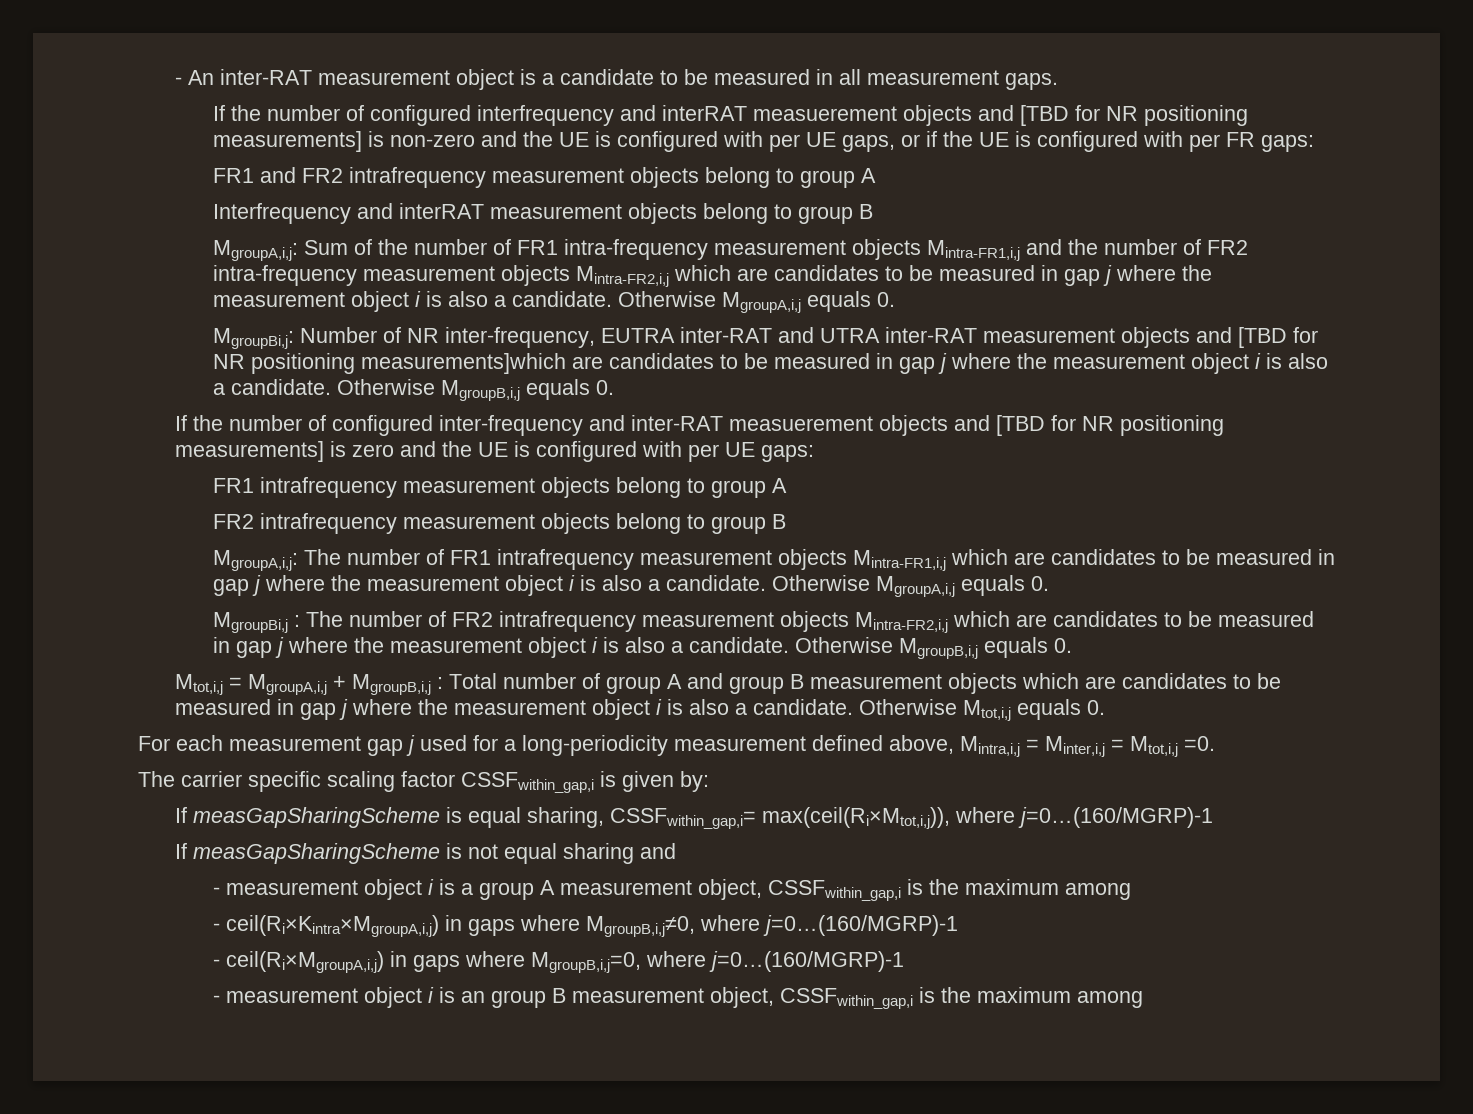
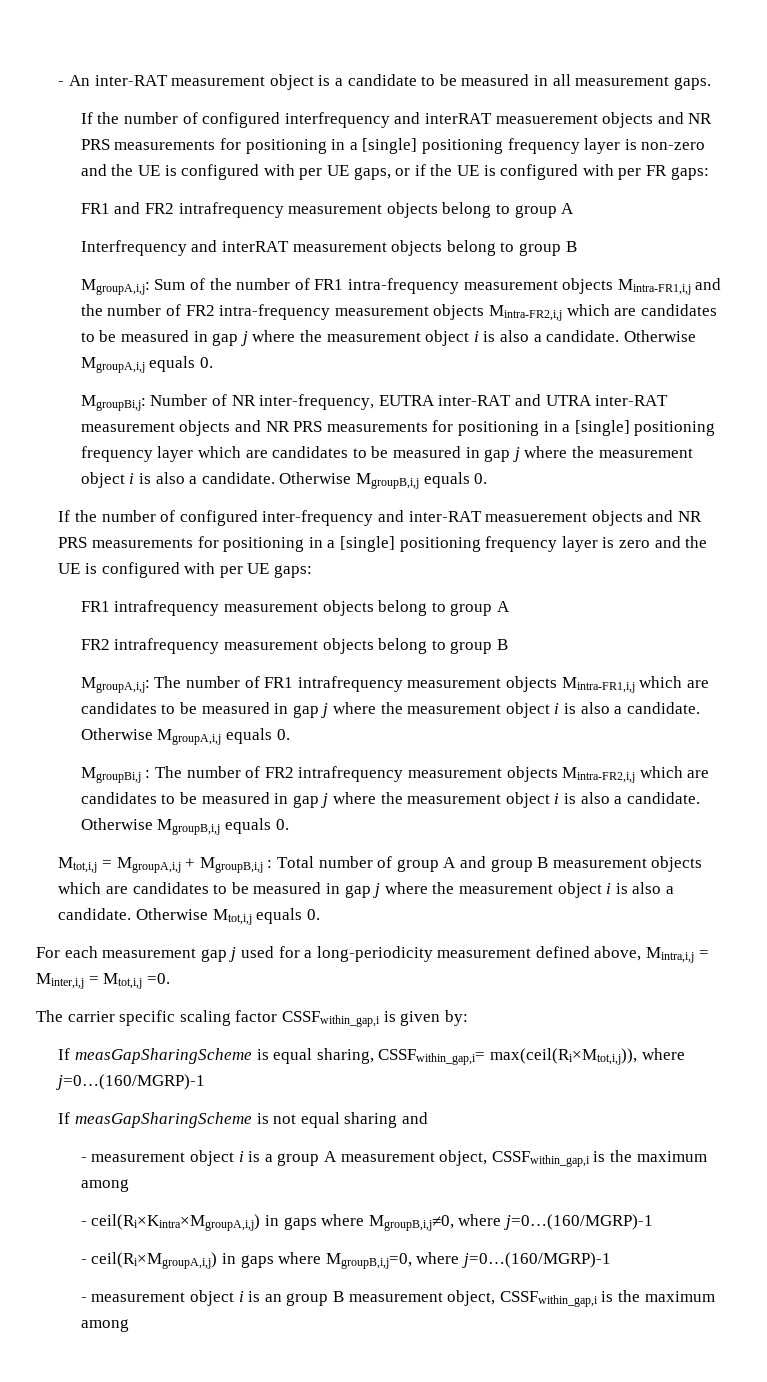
- If the number of configured interfrequency and interRAT measuerement objects and [TBD for NR positioning measurements] is non-zero and the UE is configured with per UE gaps, or if the UE is configured with per FR gaps:
+ If the number of configured interfrequency and interRAT measuerement objects and NR PRS measurements for positioning in a [single] positioning frequency layer is non-zero and the UE is configured with per UE gaps, or if the UE is configured with per FR gaps:
- MgroupBi,j: Number of NR inter-frequency, EUTRA inter-RAT and UTRA inter-RAT measurement objects and [TBD for NR positioning measurements]which are candidates to be measured in gap j where the measurement object i is also a candidate.
+ MgroupBi,j: Number of NR inter-frequency, EUTRA inter-RAT and UTRA inter-RAT measurement objects and NR PRS measurements for positioning in a [single] positioning frequency layer which are candidates to be measured in gap j where the measurement object i is also a candidate.
- If the number of configured inter-frequency and inter-RAT measuerement objects and [TBD for NR positioning measurements] is zero and the UE is configured with per UE gaps:
+ If the number of configured inter-frequency and inter-RAT measuerement objects and NR PRS measurements for positioning in a [single] positioning frequency layer is zero and the UE is configured with per UE gaps:

